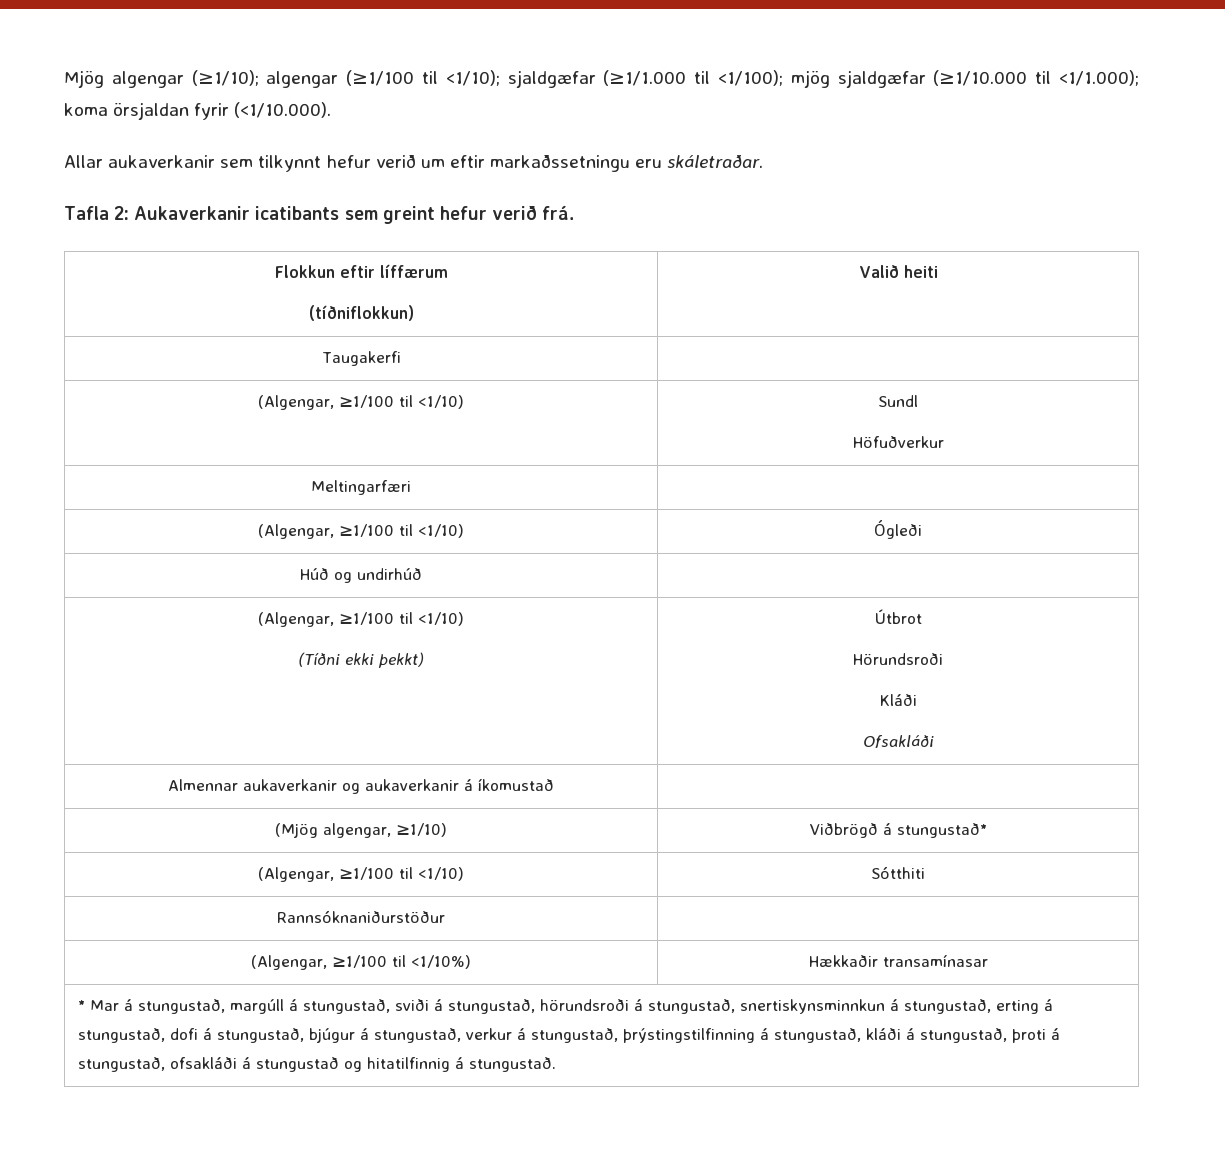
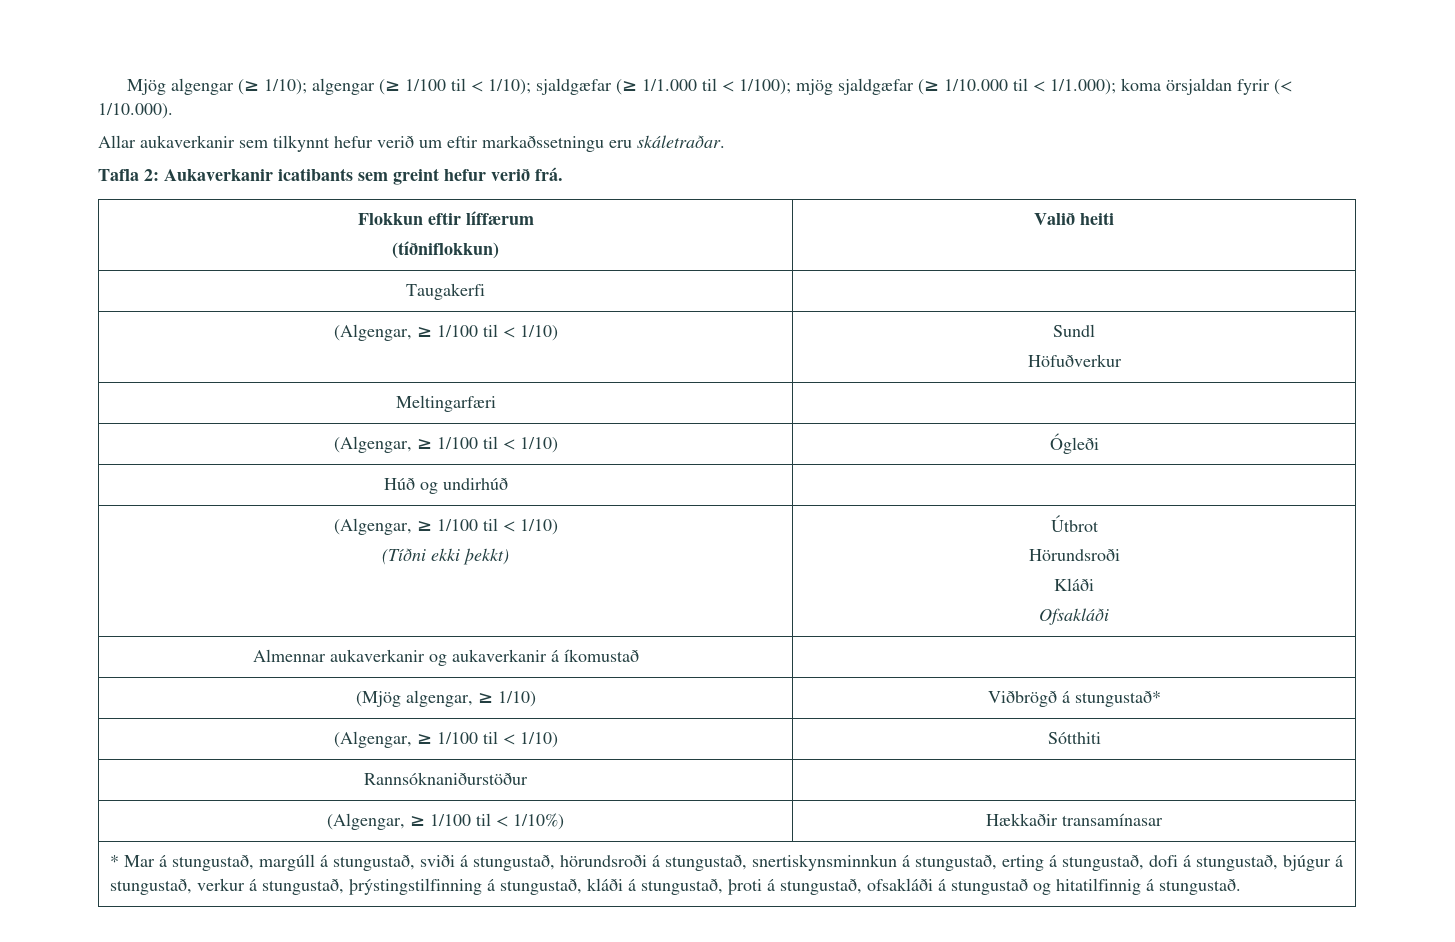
- Mjög algengar (≥1/10); algengar (≥1/100 til <1/10); sjaldgæfar (≥1/1.000 til <1/100); mjög sjaldgæfar (≥1/10.000 til <1/1.000); koma örsjaldan fyrir (<1/10.000).
+ Mjög algengar (≥ 1/10); algengar (≥ 1/100 til < 1/10); sjaldgæfar (≥ 1/1.000 til < 1/100); mjög sjaldgæfar (≥ 1/10.000 til < 1/1.000); koma örsjaldan fyrir (< 1/10.000).
- (Algengar, ≥1/100 til <1/10) | Sundl
+ (Algengar, ≥ 1/100 til < 1/10) | Sundl
- (Algengar, ≥1/100 til <1/10) | Ógleði
+ (Algengar, ≥ 1/100 til < 1/10) | Ógleði
  Húð og undirhúð |
- (Algengar, ≥1/100 til <1/10)
+ (Algengar, ≥ 1/100 til < 1/10)
- (Mjög algengar, ≥1/10) | Viðbrögð á stungustað*
+ (Mjög algengar, ≥ 1/10) | Viðbrögð á stungustað*
- (Algengar, ≥1/100 til <1/10) | Sótthiti
+ (Algengar, ≥ 1/100 til < 1/10) | Sótthiti
  Rannsóknaniðurstöður |
- (Algengar, ≥1/100 til <1/10%) | Hækkaðir transamínasar
+ (Algengar, ≥ 1/100 til < 1/10%) | Hækkaðir transamínasar

